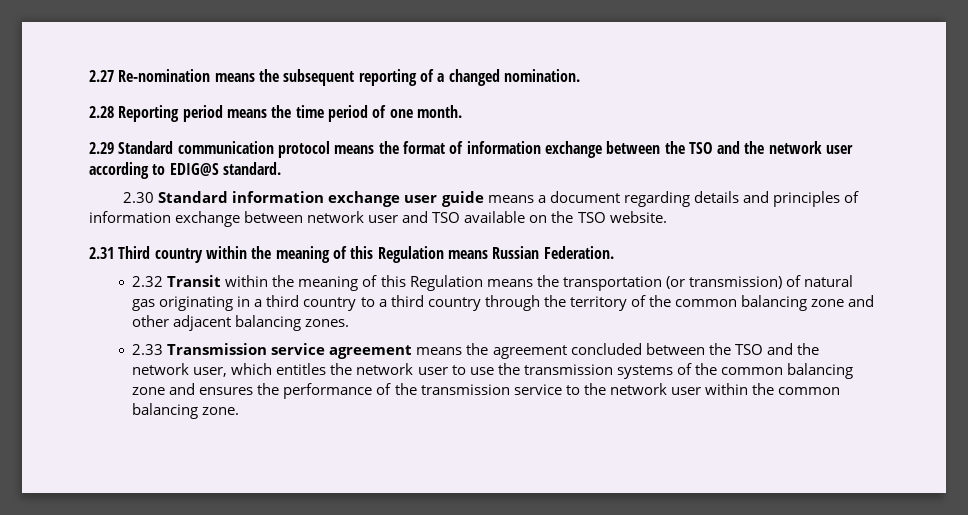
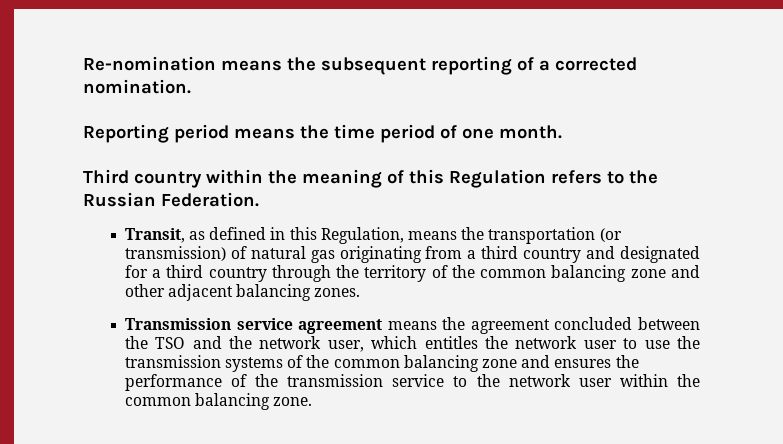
- 2.27 Re-nomination means the subsequent reporting of a changed nomination.
+ Re-nomination means the subsequent reporting of a corrected nomination.
- 2.28 Reporting period means the time period of one month.
+ Reporting period means the time period of one month.
- 2.29 Standard communication protocol means the format of information exchange between the TSO and the network user according to EDIG@S standard.
- 2.30 Standard information exchange user guide means a document regarding details and principles of information exchange between network user and TSO available on the TSO website.
- 2.31 Third country within the meaning of this Regulation means Russian Federation.
+ Third country within the meaning of this Regulation refers to the Russian Federation.
- 2.32 Transit within the meaning of this Regulation means the transportation (or transmission) of natural gas originating in a third country to a third country through the territory of the common balancing zone and other adjacent balancing zones.
+ Transit, as defined in this Regulation, means the transportation (or transmission) of natural gas originating from a third country and designated for a third country through the territory of the common balancing zone and other adjacent balancing zones.
- 2.33 Transmission service agreement means the agreement concluded between the TSO and the network user, which entitles the network user to use the transmission systems of the common balancing zone and ensures the performance of the transmission service to the network user within the common balancing zone.
+ Transmission service agreement means the agreement concluded between the TSO and the network user, which entitles the network user to use the transmission systems of the common balancing zone and ensures the performance of the transmission service to the network user within the common balancing zone.

